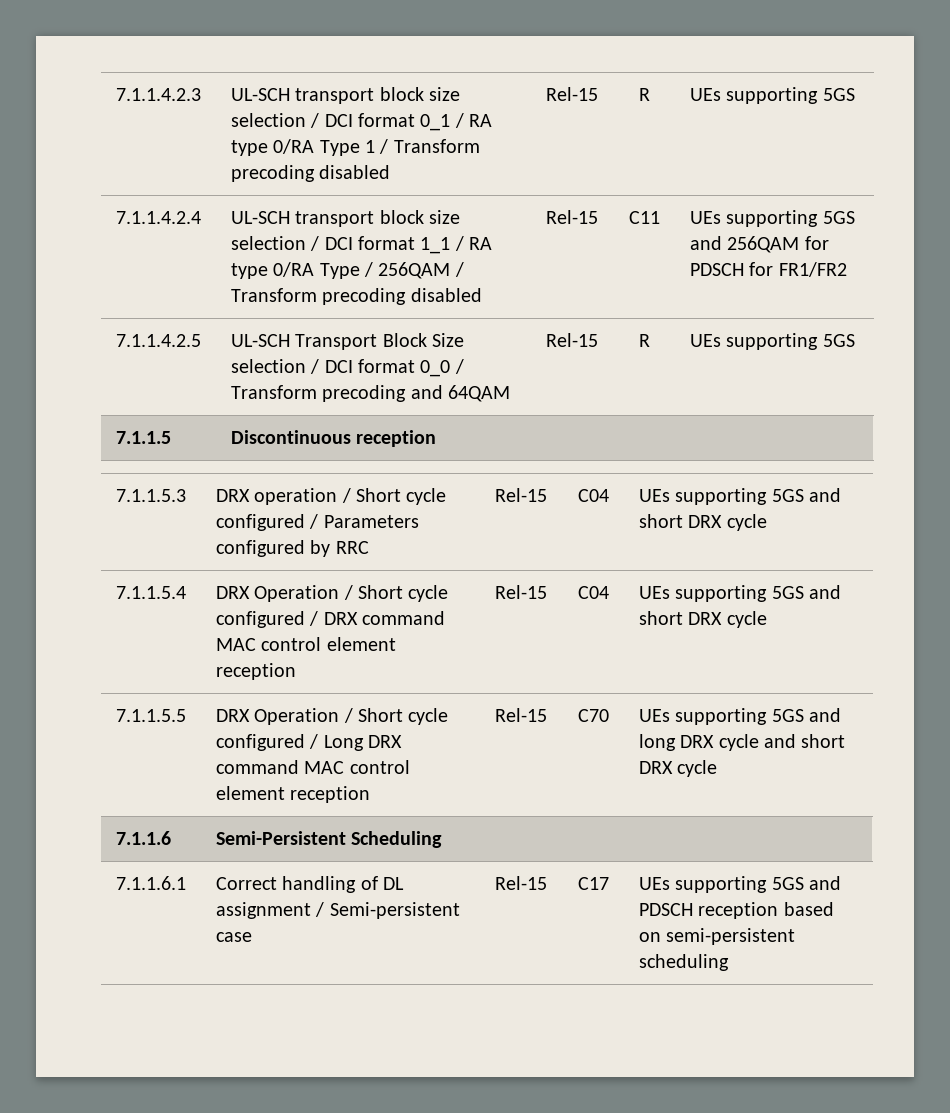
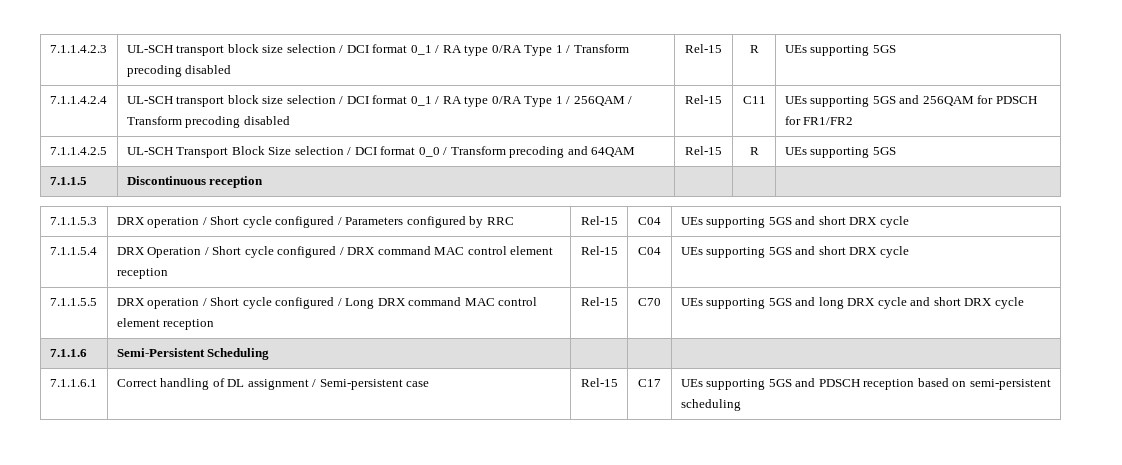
- 7.1.1.4.2.4 | UL-SCH transport block size selection / DCI format 1_1 / RA type 0/RA Type / 256QAM / Transform precoding disabled | Rel-15 | C11 | UEs supporting 5GS and 256QAM for PDSCH for FR1/FR2
+ 7.1.1.4.2.4 | UL-SCH transport block size selection / DCI format 0_1 / RA type 0/RA Type 1 / 256QAM / Transform precoding disabled | Rel-15 | C11 | UEs supporting 5GS and 256QAM for PDSCH for FR1/FR2
- 7.1.1.5.5 | DRX Operation / Short cycle configured / Long DRX command MAC control element reception | Rel-15 | C70 | UEs supporting 5GS and long DRX cycle and short DRX cycle
+ 7.1.1.5.5 | DRX operation / Short cycle configured / Long DRX command MAC control element reception | Rel-15 | C70 | UEs supporting 5GS and long DRX cycle and short DRX cycle

